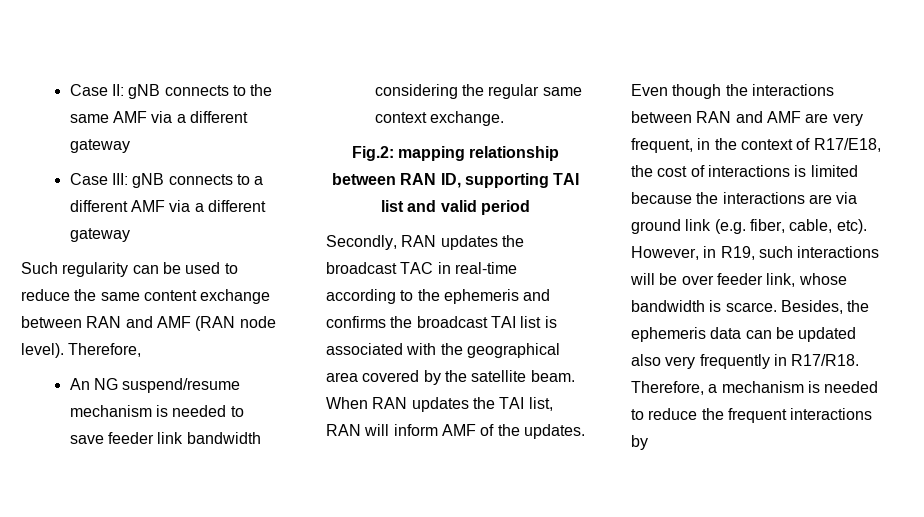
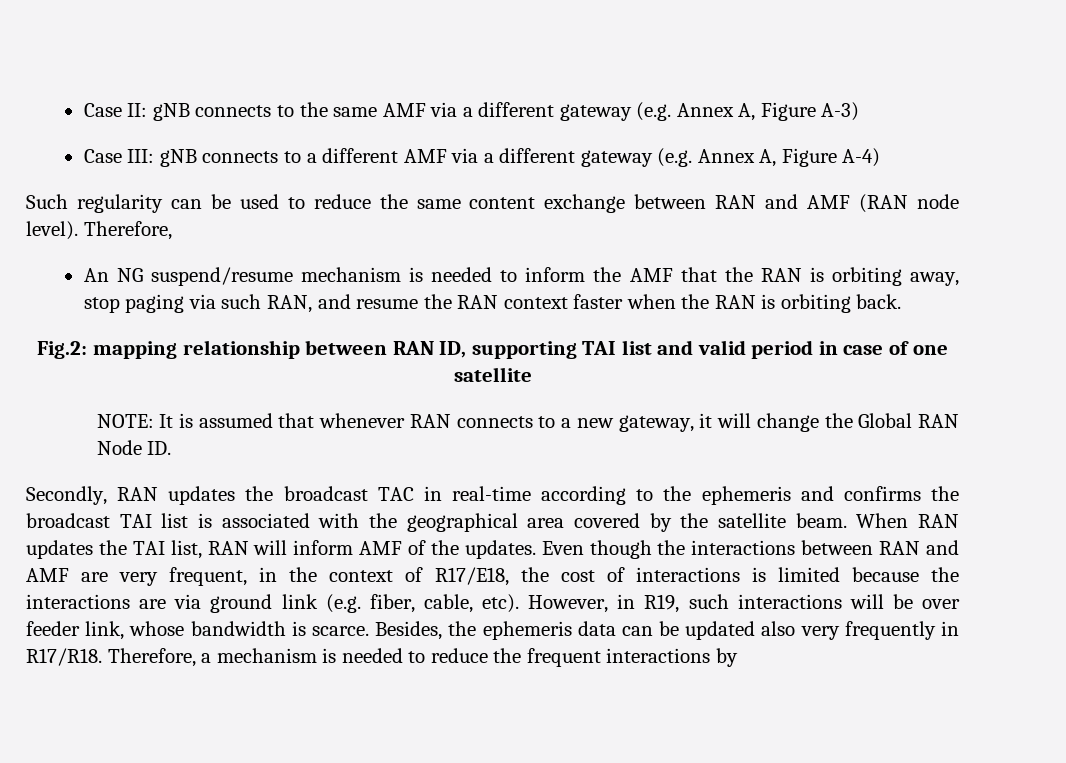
- Case II: gNB connects to the same AMF via a different gateway
+ Case II: gNB connects to the same AMF via a different gateway (e.g. Annex A, Figure A-3)
- Case III: gNB connects to a different AMF via a different gateway
+ Case III: gNB connects to a different AMF via a different gateway (e.g. Annex A, Figure A-4)
- An NG suspend/resume mechanism is needed to save feeder link bandwidth considering the regular same context exchange.
+ An NG suspend/resume mechanism is needed to inform the AMF that the RAN is orbiting away, stop paging via such RAN, and resume the RAN context faster when the RAN is orbiting back.
- Fig.2: mapping relationship between RAN ID, supporting TAI list and valid period
+ Fig.2: mapping relationship between RAN ID, supporting TAI list and valid period in case of one satellite
+ NOTE: It is assumed that whenever RAN connects to a new gateway, it will change the Global RAN Node ID.

